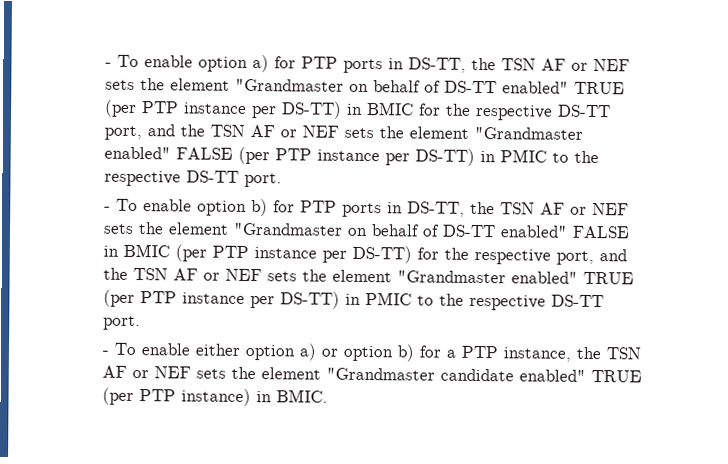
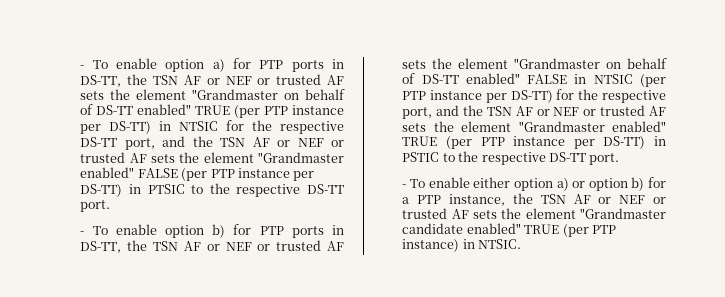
- - To enable option a) for PTP ports in DS-TT, the TSN AF or NEF sets the element "Grandmaster on behalf of DS-TT enabled" TRUE (per PTP instance per DS-TT) in BMIC for the respective DS-TT port, and the TSN AF or NEF sets the element "Grandmaster enabled" FALSE (per PTP instance per DS-TT) in PMIC to the respective DS-TT port.
+ - To enable option a) for PTP ports in DS-TT, the TSN AF or NEF or trusted AF sets the element "Grandmaster on behalf of DS-TT enabled" TRUE (per PTP instance per DS-TT) in NTSIC for the respective DS-TT port, and the TSN AF or NEF or trusted AF sets the element "Grandmaster enabled" FALSE (per PTP instance per DS-TT) in PTSIC to the respective DS-TT port.
- - To enable option b) for PTP ports in DS-TT, the TSN AF or NEF sets the element "Grandmaster on behalf of DS-TT enabled" FALSE in BMIC (per PTP instance per DS-TT) for the respective port, and the TSN AF or NEF sets the element "Grandmaster enabled" TRUE (per PTP instance per DS-TT) in PMIC to the respective DS-TT port.
+ - To enable option b) for PTP ports in DS-TT, the TSN AF or NEF or trusted AF sets the element "Grandmaster on behalf of DS-TT enabled" FALSE in NTSIC (per PTP instance per DS-TT) for the respective port, and the TSN AF or NEF or trusted AF sets the element "Grandmaster enabled" TRUE (per PTP instance per DS-TT) in PSTIC to the respective DS-TT port.
- - To enable either option a) or option b) for a PTP instance, the TSN AF or NEF sets the element "Grandmaster candidate enabled" TRUE (per PTP instance) in BMIC.
+ - To enable either option a) or option b) for a PTP instance, the TSN AF or NEF or trusted AF sets the element "Grandmaster candidate enabled" TRUE (per PTP instance) in NTSIC.

